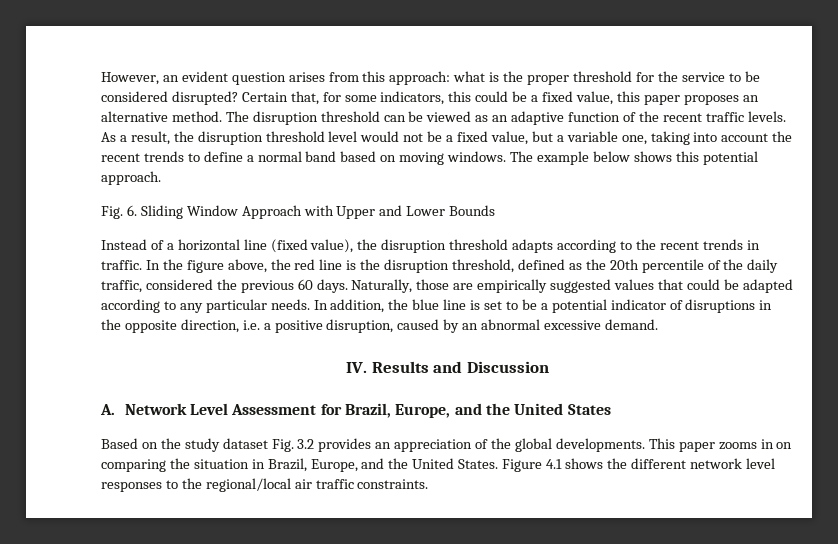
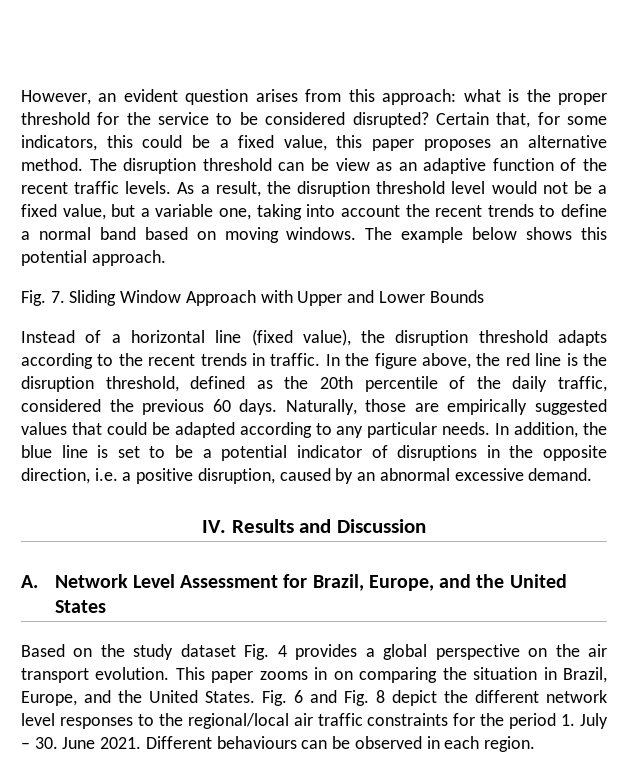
- The disruption threshold can be viewed as an adaptive function of the recent traffic levels.
+ The disruption threshold can be view as an adaptive function of the recent traffic levels.
- Fig. 6. Sliding Window Approach with Upper and Lower Bounds
+ Fig. 7. Sliding Window Approach with Upper and Lower Bounds
- Based on the study dataset Fig. 3.2 provides an appreciation of the global developments.
+ Based on the study dataset Fig. 4 provides a global perspective on the air transport evolution.
- Figure 4.1 shows the different network level responses to the regional/local air traffic constraints.
+ Fig. 6 and Fig. 8 depict the different network level responses to the regional/local air traffic constraints for the period 1. July – 30. June 2021. Different behaviours can be observed in each region.

